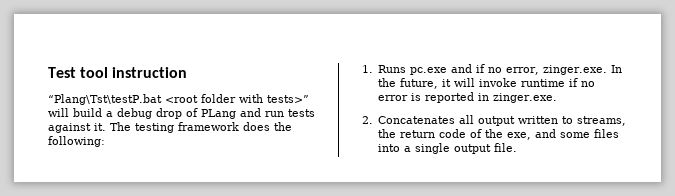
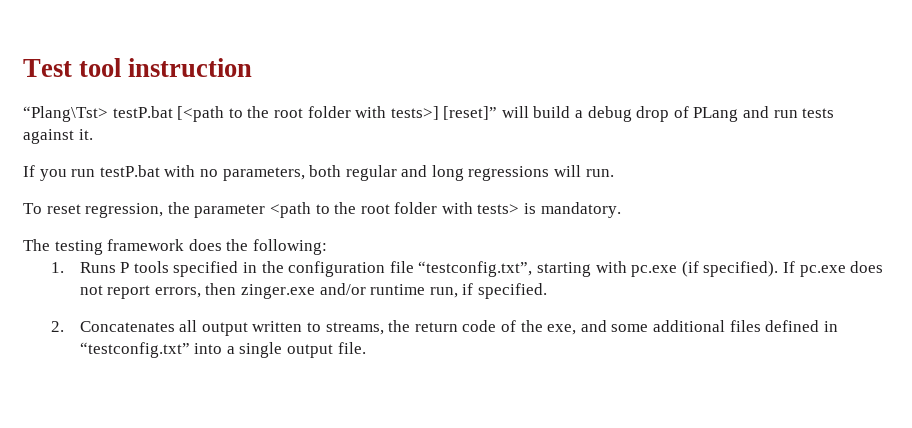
- “Plang\Tst\testP.bat <root folder with tests>” will build a debug drop of PLang and run tests against it. The testing framework does the following:
+ “Plang\Tst> testP.bat [<path to the root folder with tests>] [reset]” will build a debug drop of PLang and run tests against it.
+ If you run testP.bat with no parameters, both regular and long regressions will run.
+ To reset regression, the parameter <path to the root folder with tests> is mandatory.
+ The testing framework does the following:
- 1. Runs pc.exe and if no error, zinger.exe. In the future, it will invoke runtime if no error is reported in zinger.exe.
+ 1. Runs P tools specified in the configuration file “testconfig.txt”, starting with pc.exe (if specified). If pc.exe does not report errors, then zinger.exe and/or runtime run, if specified.
- 2. Concatenates all output written to streams, the return code of the exe, and some files into a single output file.
+ 2. Concatenates all output written to streams, the return code of the exe, and some additional files defined in “testconfig.txt” into a single output file.

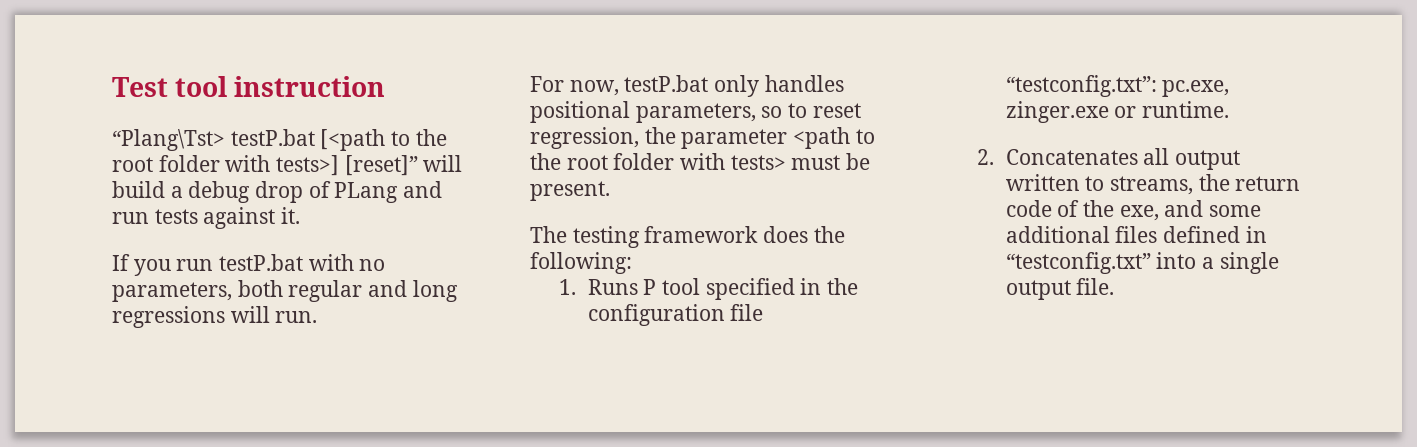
- To reset regression, the parameter <path to the root folder with tests> is mandatory.
+ For now, testP.bat only handles positional parameters, so to reset regression, the parameter <path to the root folder with tests> must be present.
- 1. Runs P tools specified in the configuration file “testconfig.txt”, starting with pc.exe (if specified). If pc.exe does not report errors, then zinger.exe and/or runtime run, if specified.
+ 1. Runs P tool specified in the configuration file “testconfig.txt”: pc.exe, zinger.exe or runtime.

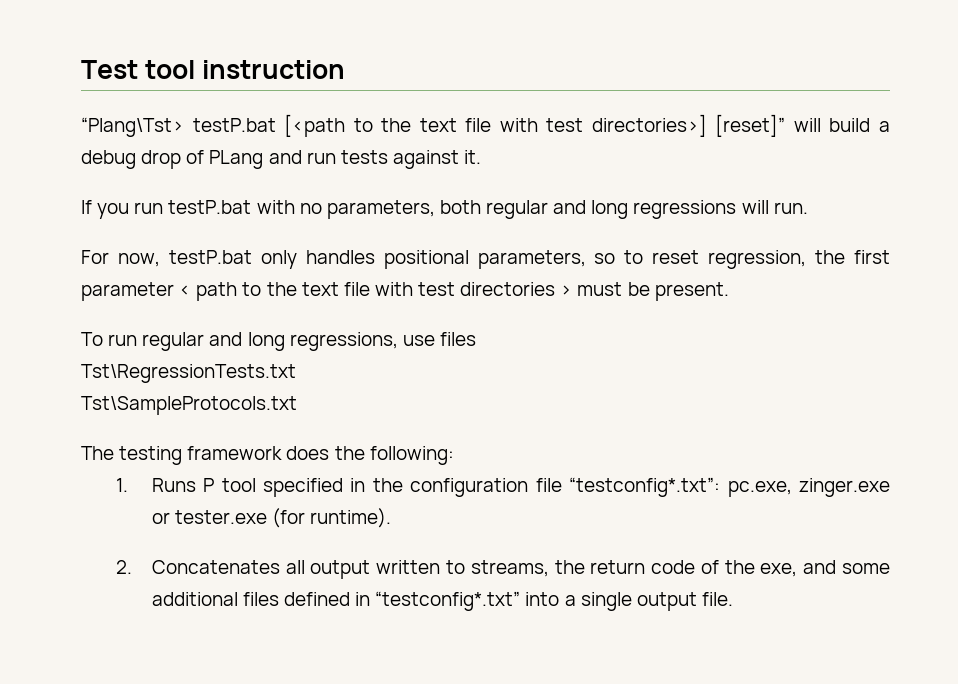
- “Plang\Tst> testP.bat [<path to the root folder with tests>] [reset]” will build a debug drop of PLang and run tests against it.
+ “Plang\Tst> testP.bat [<path to the text file with test directories>] [reset]” will build a debug drop of PLang and run tests against it.
- For now, testP.bat only handles positional parameters, so to reset regression, the parameter <path to the root folder with tests> must be present.
+ For now, testP.bat only handles positional parameters, so to reset regression, the first parameter < path to the text file with test directories > must be present.
+ To run regular and long regressions, use files
+ Tst\RegressionTests.txt
+ Tst\SampleProtocols.txt
- 1. Runs P tool specified in the configuration file “testconfig.txt”: pc.exe, zinger.exe or runtime.
+ 1. Runs P tool specified in the configuration file “testconfig*.txt”: pc.exe, zinger.exe or tester.exe (for runtime).
- 2. Concatenates all output written to streams, the return code of the exe, and some additional files defined in “testconfig.txt” into a single output file.
+ 2. Concatenates all output written to streams, the return code of the exe, and some additional files defined in “testconfig*.txt” into a single output file.

